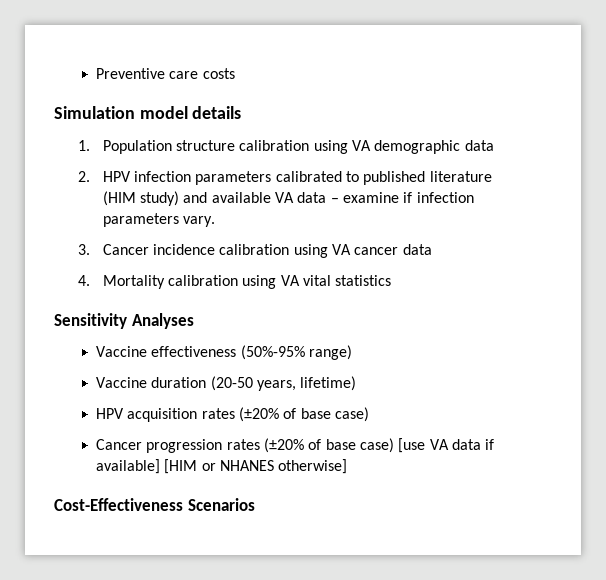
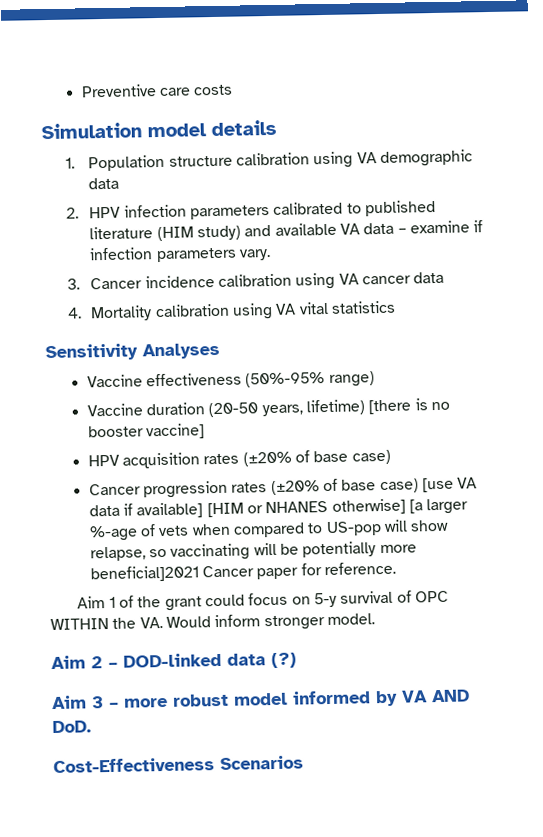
- Vaccine duration (20-50 years, lifetime)
+ Vaccine duration (20-50 years, lifetime) [there is no booster vaccine]
- Cancer progression rates (±20% of base case) [use VA data if available] [HIM or NHANES otherwise]
+ Cancer progression rates (±20% of base case) [use VA data if available] [HIM or NHANES otherwise] [a larger %-age of vets when compared to US-pop will show relapse, so vaccinating will be potentially more beneficial]2021 Cancer paper for reference.
+ Aim 1 of the grant could focus on 5-y survival of OPC WITHIN the VA. Would inform stronger model.
+ Aim 2 – DOD-linked data (?)
+ Aim 3 – more robust model informed by VA AND DoD.

